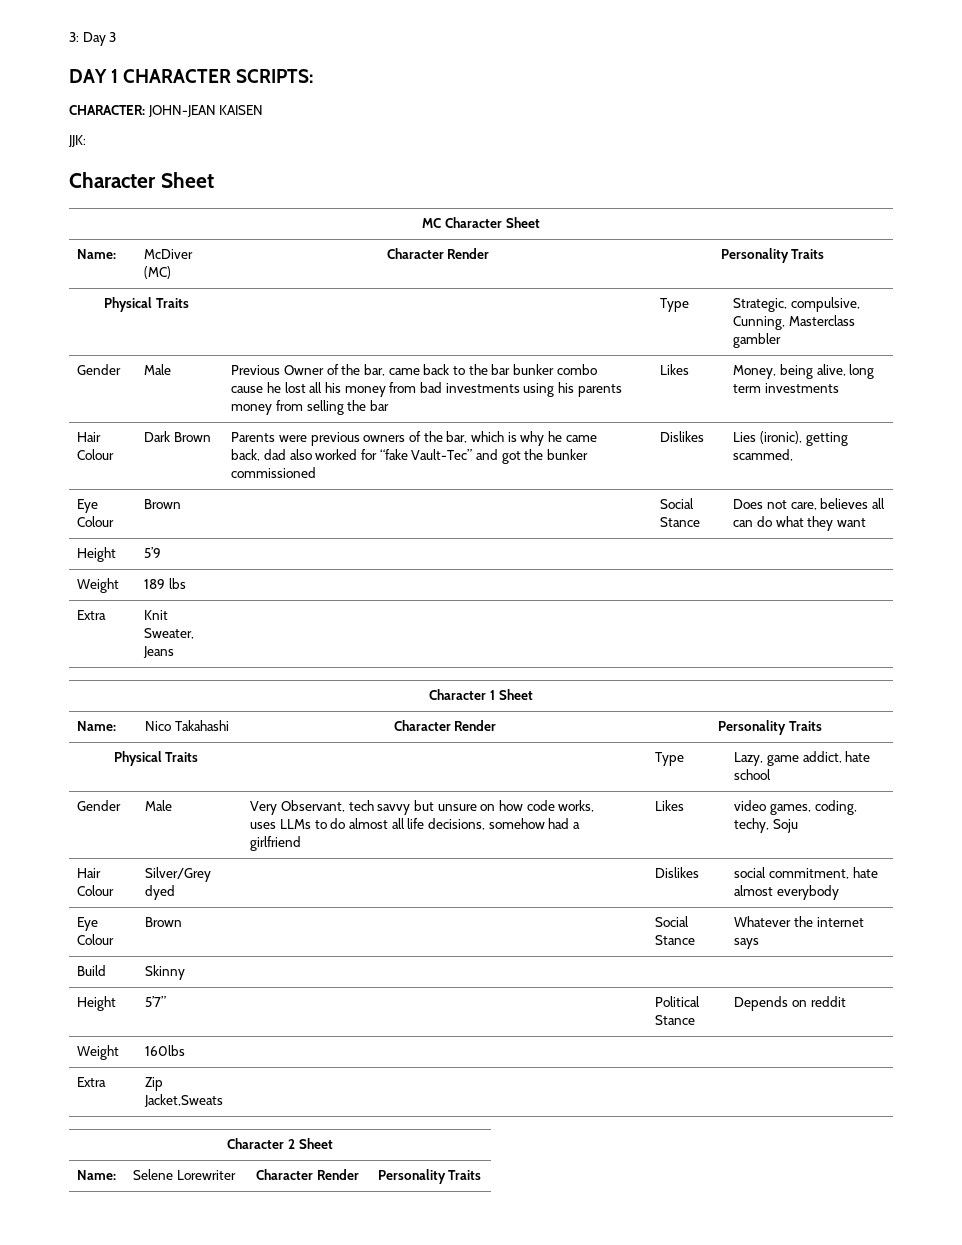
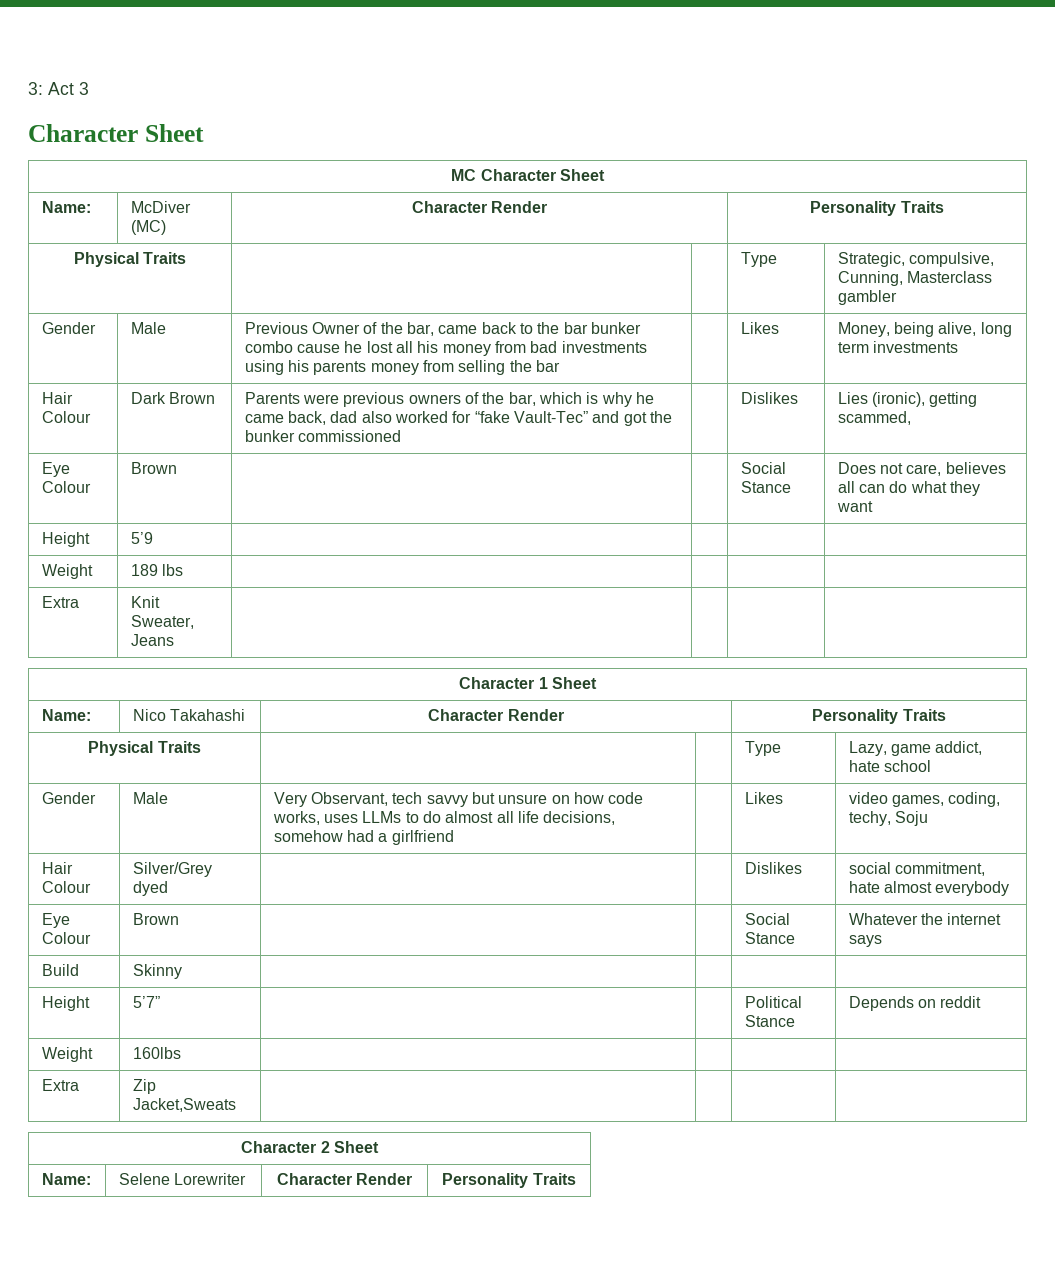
- 3: Day 3
+ 3: Act 3
- DAY 1 CHARACTER SCRIPTS:
- CHARACTER: JOHN-JEAN KAISEN
- JJK:

